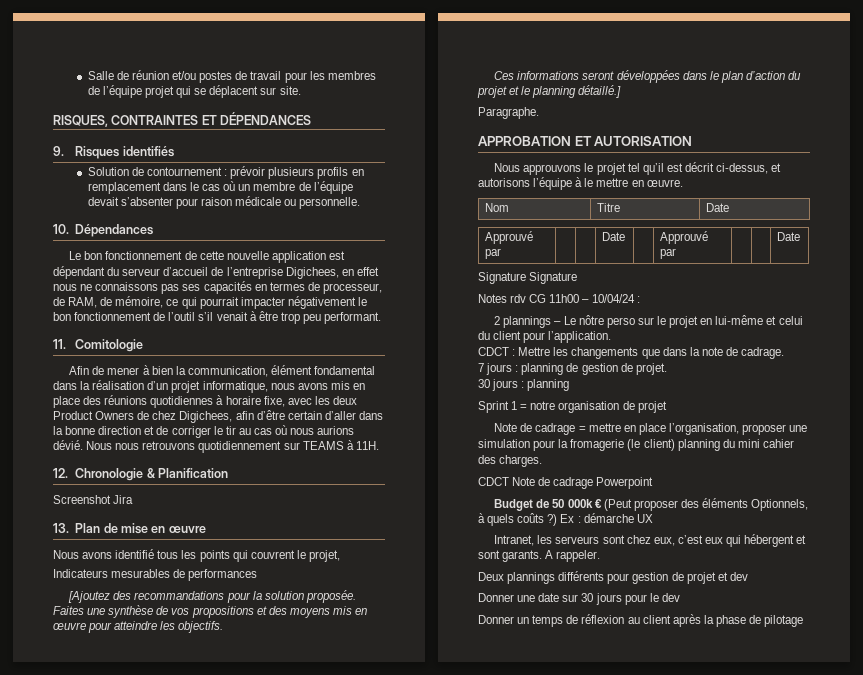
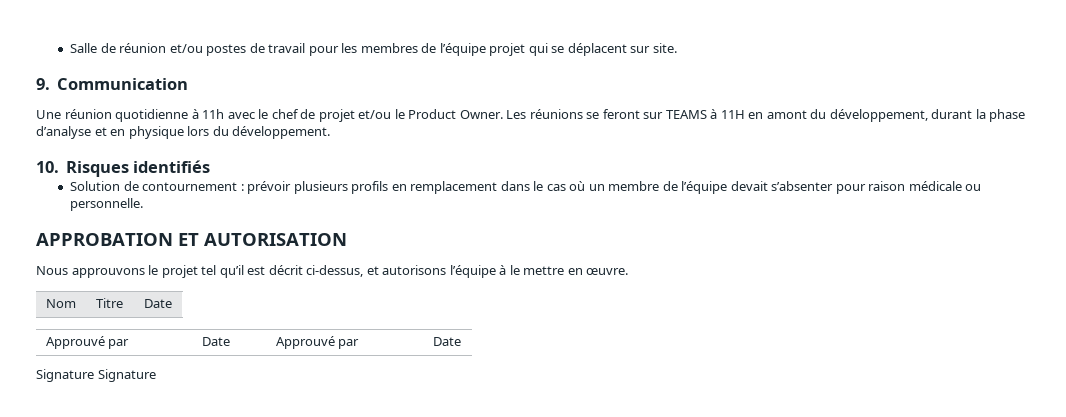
- RISQUES, CONTRAINTES ET DÉPENDANCES
- 9. Risques identifiés
+ 9. Communication
+ Une réunion quotidienne à 11h avec le chef de projet et/ou le Product Owner. Les réunions se feront sur TEAMS à 11H en amont du développement, durant la phase d’analyse et en physique lors du développement.
+ 10. Risques identifiés
- 10. Dépendances
- Le bon fonctionnement de cette nouvelle application est dépendant du serveur d’accueil de l’entreprise Digichees, en effet nous ne connaissons pas ses capacités en termes de processeur, de RAM, de mémoire, ce qui pourrait impacter négativement le bon fonctionnement de l’outil s’il venait à être trop peu performant.
- 11. Comitologie
- Afin de mener à bien la communication, élément fondamental dans la réalisation d’un projet informatique, nous avons mis en place des réunions quotidiennes à horaire fixe, avec les deux Product Owners de chez Digichees, afin d’être certain d’aller dans la bonne direction et de corriger le tir au cas où nous aurions dévié. Nous nous retrouvons quotidiennement sur TEAMS à 11H.
- 12. Chronologie & Planification
- Screenshot Jira
- 13. Plan de mise en œuvre
- Nous avons identifié tous les points qui couvrent le projet,
- Indicateurs mesurables de performances
- [Ajoutez des recommandations pour la solution proposée. Faites une synthèse de vos propositions et des moyens mis en œuvre pour atteindre les objectifs.
- Ces informations seront développées dans le plan d’action du projet et le planning détaillé.]
- Paragraphe.
- Notes rdv CG 11h00 – 10/04/24 :
- 2 plannings – Le nôtre perso sur le projet en lui-même et celui du client pour l’application.
- CDCT : Mettre les changements que dans la note de cadrage.
- 7 jours : planning de gestion de projet.
- 30 jours : planning
- Sprint 1 = notre organisation de projet
- Note de cadrage = mettre en place l’organisation, proposer une simulation pour la fromagerie (le client) planning du mini cahier des charges.
- CDCT Note de cadrage Powerpoint
- Budget de 50 000k € (Peut proposer des éléments Optionnels, à quels coûts ?) Ex : démarche UX
- Intranet, les serveurs sont chez eux, c’est eux qui hébergent et sont garants. A rappeler.
- Deux plannings différents pour gestion de projet et dev
- Donner une date sur 30 jours pour le dev
- Donner un temps de réflexion au client après la phase de pilotage

